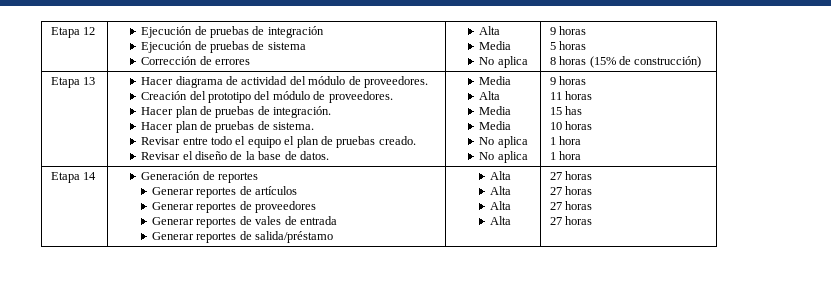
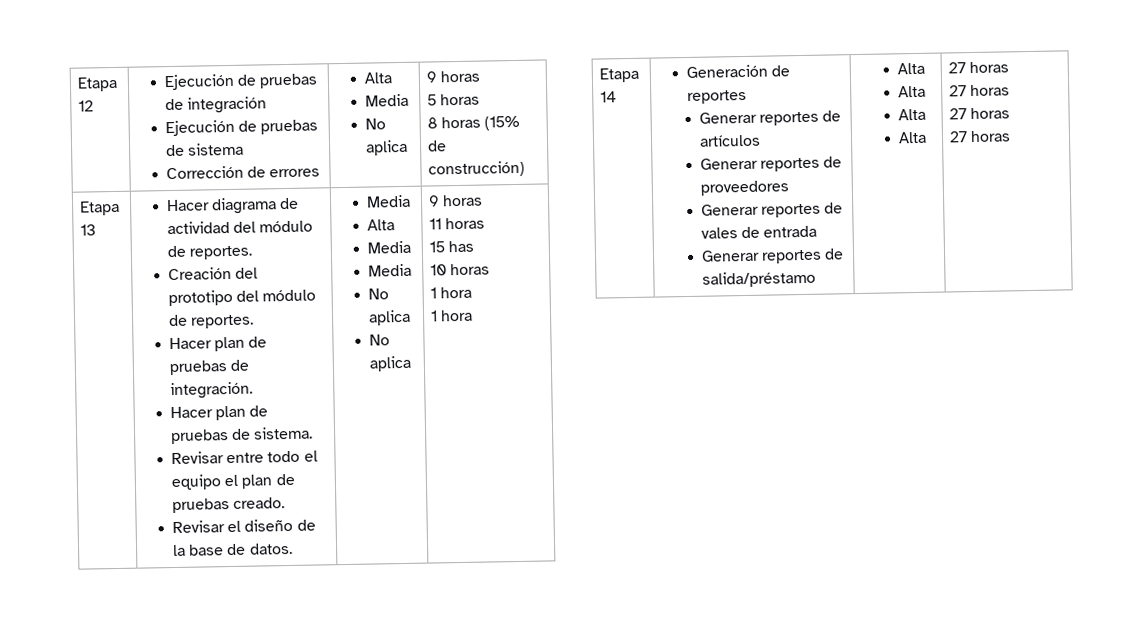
- Hacer diagrama de actividad del módulo de proveedores.
+ Hacer diagrama de actividad del módulo de reportes.
- Creación del prototipo del módulo de proveedores.
+ Creación del prototipo del módulo de reportes.

